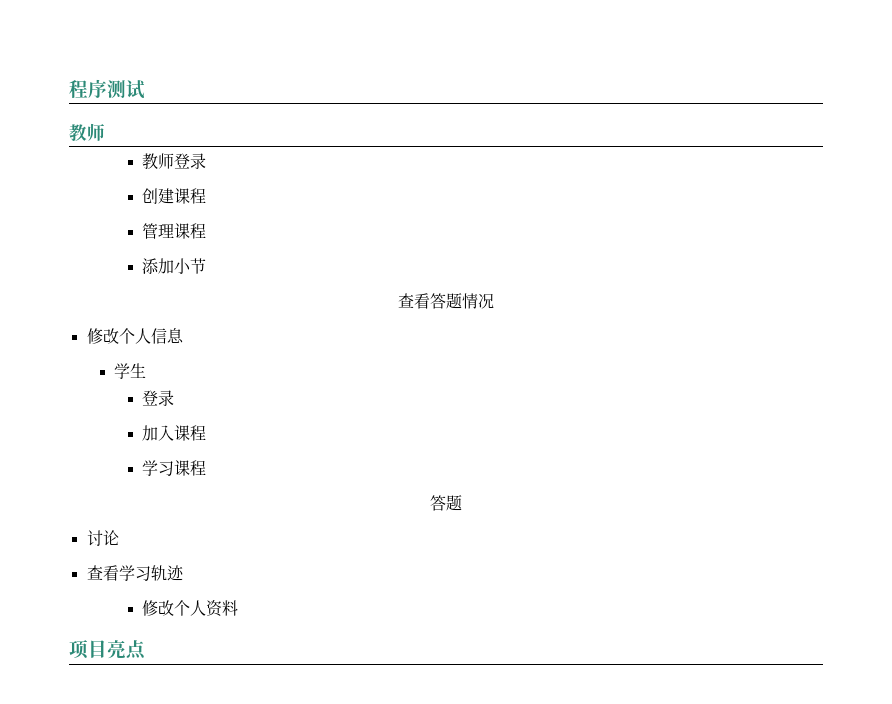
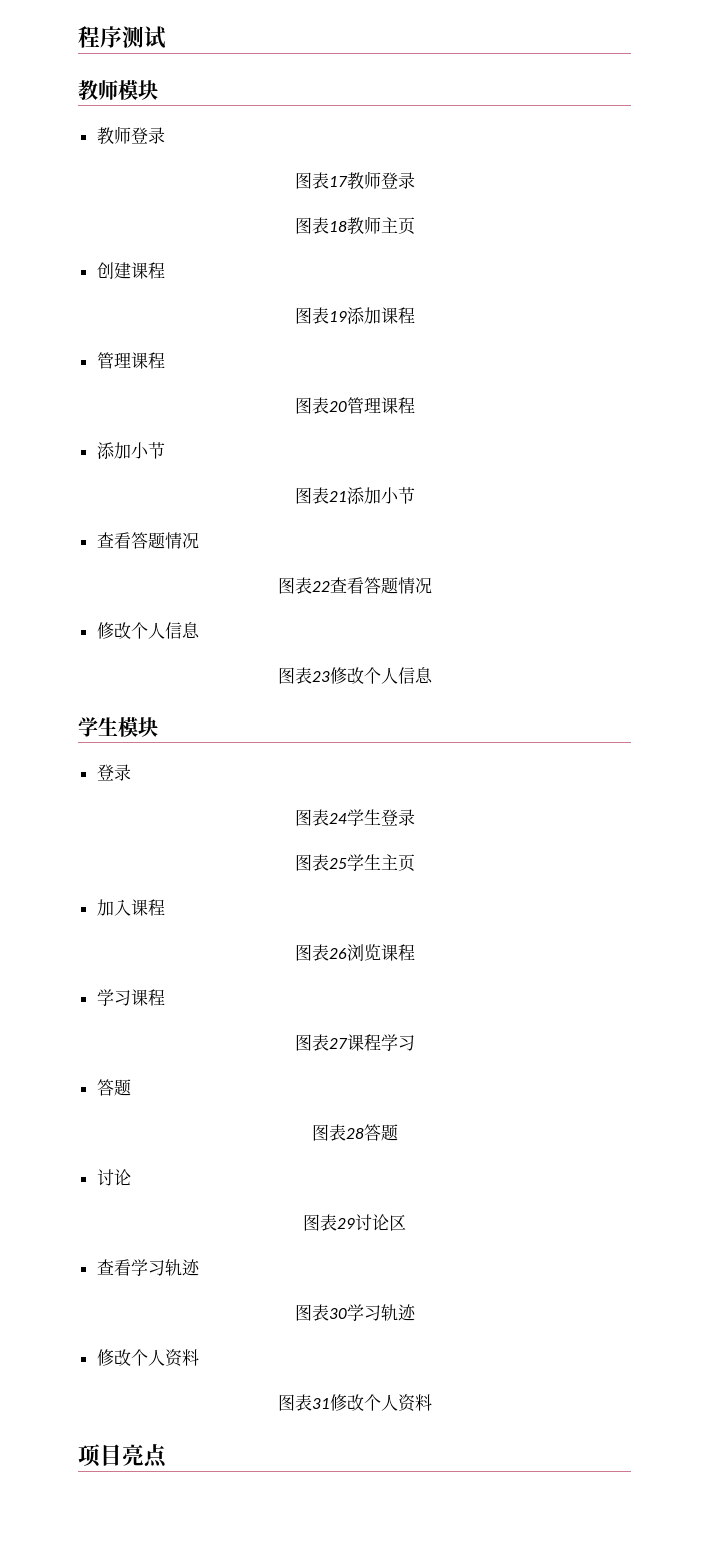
  程序测试
- 教师
+ 教师模块
  教师登录
+ 图表17教师登录
+ 图表18教师主页
  创建课程
+ 图表19添加课程
  管理课程
+ 图表20管理课程
  添加小节
+ 图表21添加小节
  查看答题情况
+ 图表22查看答题情况
- 学生
+ 图表23修改个人信息
+ 学生模块
  登录
+ 图表24学生登录
+ 图表25学生主页
  加入课程
+ 图表26浏览课程
  学习课程
+ 图表27课程学习
  答题
+ 图表28答题
+ 图表29讨论区
+ 图表30学习轨迹
  修改个人资料
+ 图表31修改个人资料

